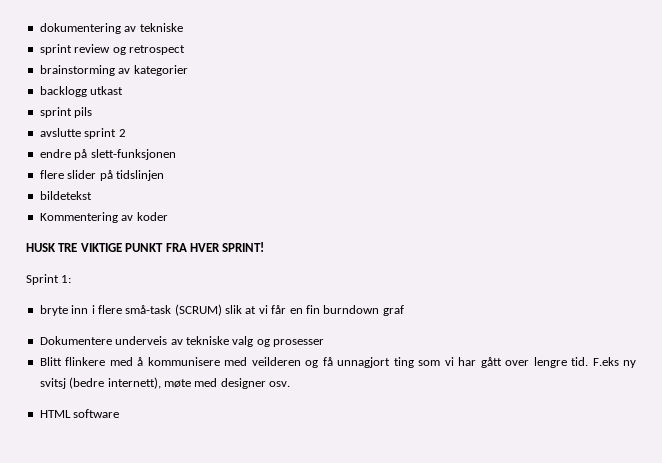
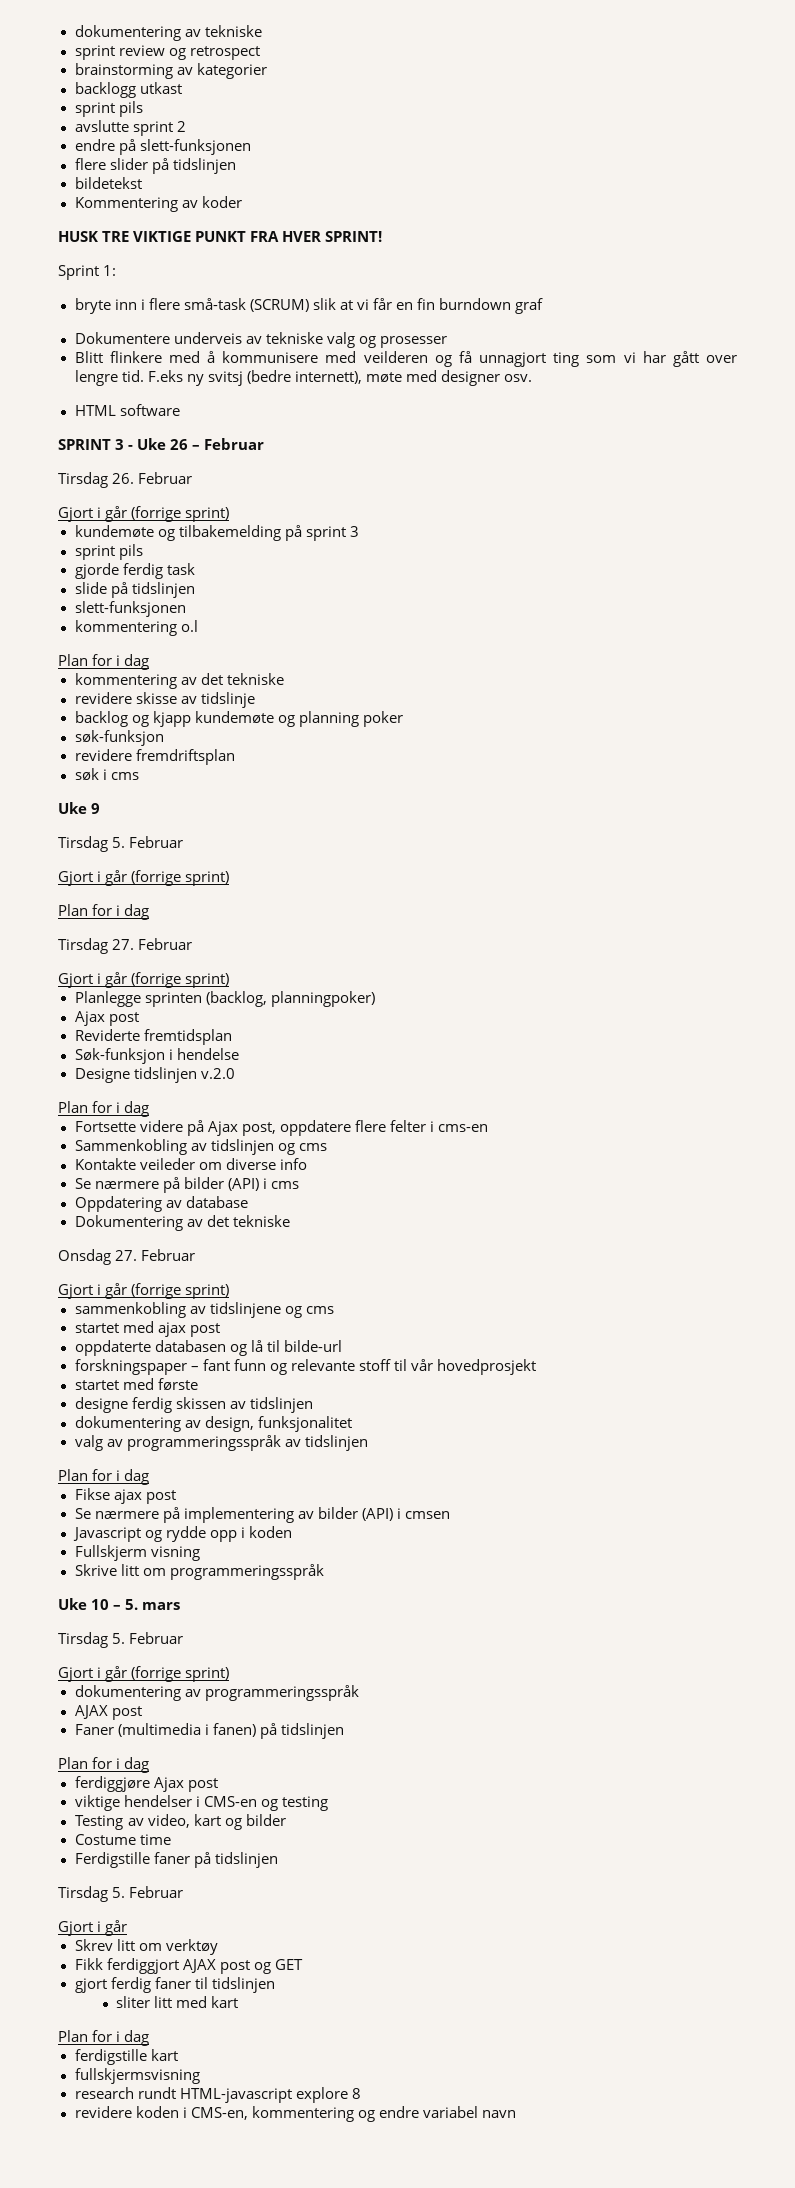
+ SPRINT 3 - Uke 26 – Februar
+ Tirsdag 26. Februar
+ Gjort i går (forrige sprint)
+ kundemøte og tilbakemelding på sprint 3
+ sprint pils
+ gjorde ferdig task
+ slide på tidslinjen
+ slett-funksjonen
+ kommentering o.l
+ Plan for i dag
+ kommentering av det tekniske
+ revidere skisse av tidslinje
+ backlog og kjapp kundemøte og planning poker
+ søk-funksjon
+ revidere fremdriftsplan
+ søk i cms
+ Uke 9
+ Tirsdag 5. Februar
+ Gjort i går (forrige sprint)
+ Plan for i dag
+ Tirsdag 27. Februar
+ Gjort i går (forrige sprint)
+ Planlegge sprinten (backlog, planningpoker)
+ Ajax post
+ Reviderte fremtidsplan
+ Søk-funksjon i hendelse
+ Designe tidslinjen v.2.0
+ Plan for i dag
+ Fortsette videre på Ajax post, oppdatere flere felter i cms-en
+ Sammenkobling av tidslinjen og cms
+ Kontakte veileder om diverse info
+ Se nærmere på bilder (API) i cms
+ Oppdatering av database
+ Dokumentering av det tekniske
+ Onsdag 27. Februar
+ Gjort i går (forrige sprint)
+ sammenkobling av tidslinjene og cms
+ startet med ajax post
+ oppdaterte databasen og lå til bilde-url
+ forskningspaper – fant funn og relevante stoff til vår hovedprosjekt
+ startet med første
+ designe ferdig skissen av tidslinjen
+ dokumentering av design, funksjonalitet
+ valg av programmeringsspråk av tidslinjen
+ Plan for i dag
+ Fikse ajax post
+ Se nærmere på implementering av bilder (API) i cmsen
+ Javascript og rydde opp i koden
+ Fullskjerm visning
+ Skrive litt om programmeringsspråk
+ Uke 10 – 5. mars
+ Tirsdag 5. Februar
+ Gjort i går (forrige sprint)
+ dokumentering av programmeringsspråk
+ AJAX post
+ Faner (multimedia i fanen) på tidslinjen
+ Plan for i dag
+ ferdiggjøre Ajax post
+ viktige hendelser i CMS-en og testing
+ Testing av video, kart og bilder
+ Costume time
+ Ferdigstille faner på tidslinjen
+ Tirsdag 5. Februar
+ Gjort i går
+ Skrev litt om verktøy
+ Fikk ferdiggjort AJAX post og GET
+ gjort ferdig faner til tidslinjen
+ sliter litt med kart
+ Plan for i dag
+ ferdigstille kart
+ fullskjermsvisning
+ research rundt HTML-javascript explore 8
+ revidere koden i CMS-en, kommentering og endre variabel navn

